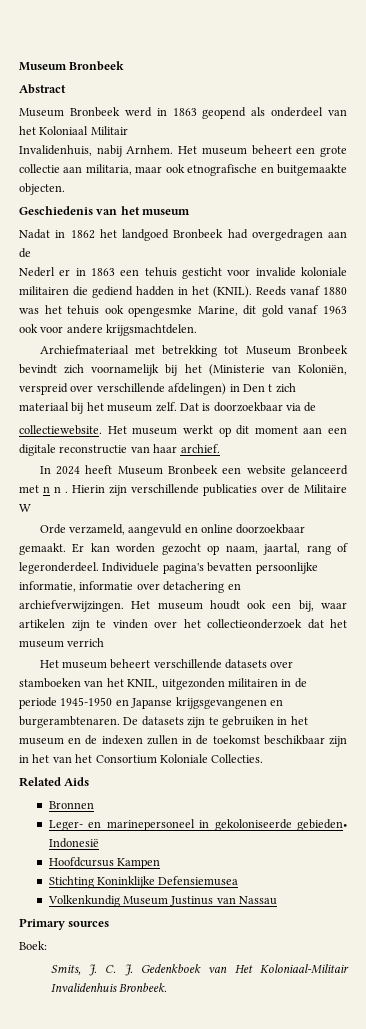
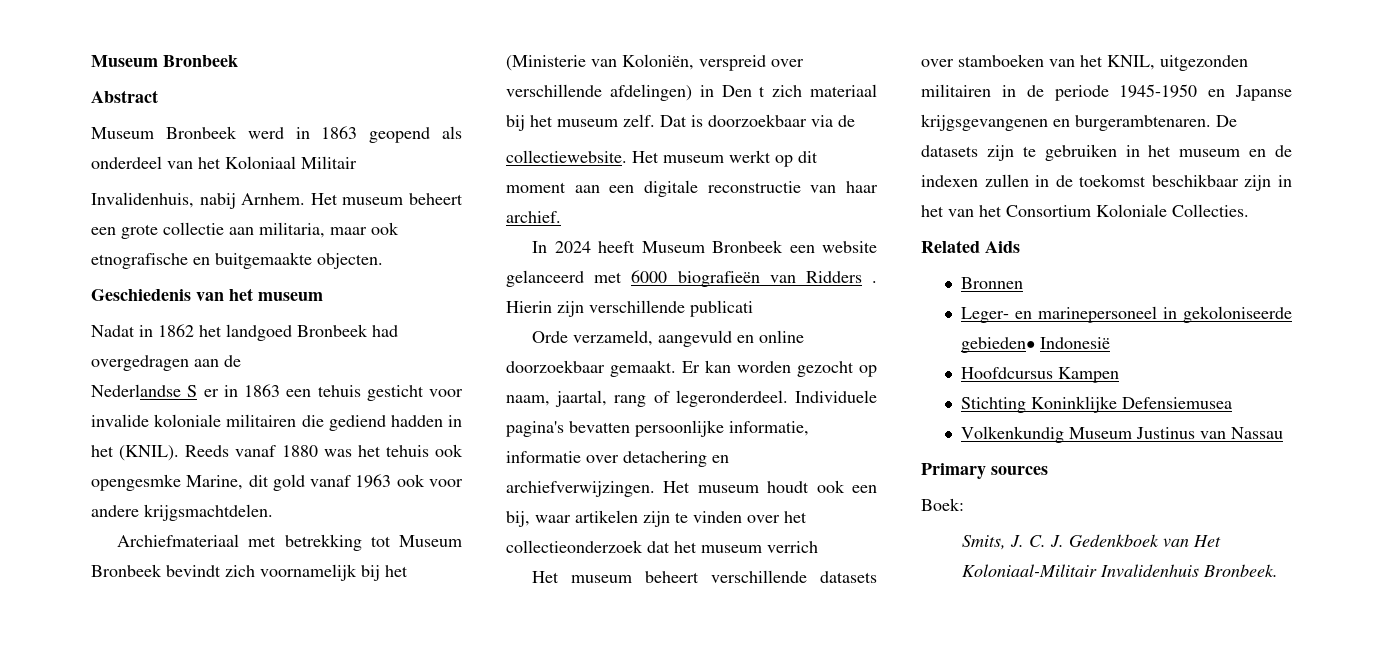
- Nederl er in 1863 een tehuis gesticht voor invalide koloniale militairen die gediend hadden in het (KNIL).
+ Nederlandse S er in 1863 een tehuis gesticht voor invalide koloniale militairen die gediend hadden in het (KNIL).
- In 2024 heeft Museum Bronbeek een website gelanceerd met n n . Hierin zijn verschillende publicaties over de Militaire W
+ In 2024 heeft Museum Bronbeek een website gelanceerd met 6000 biografieën van Ridders . Hierin zijn verschillende publicati

